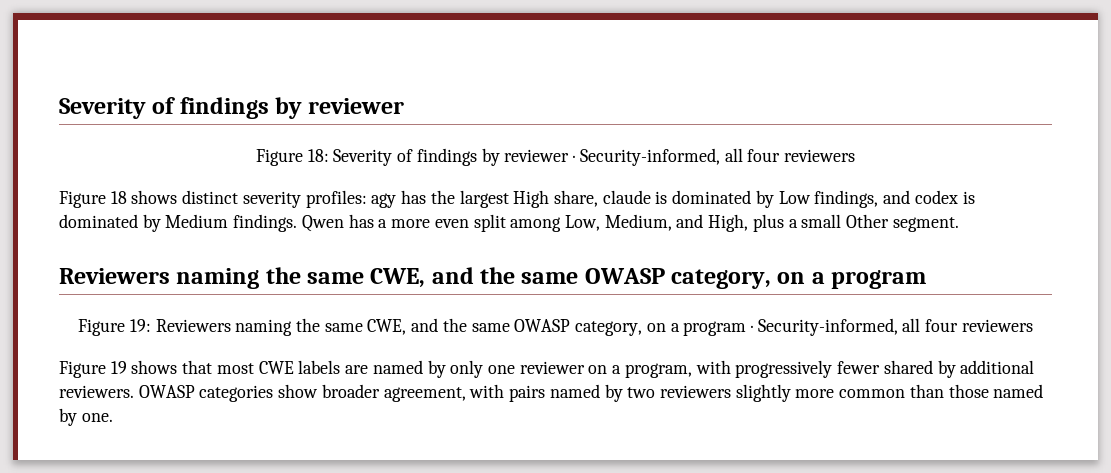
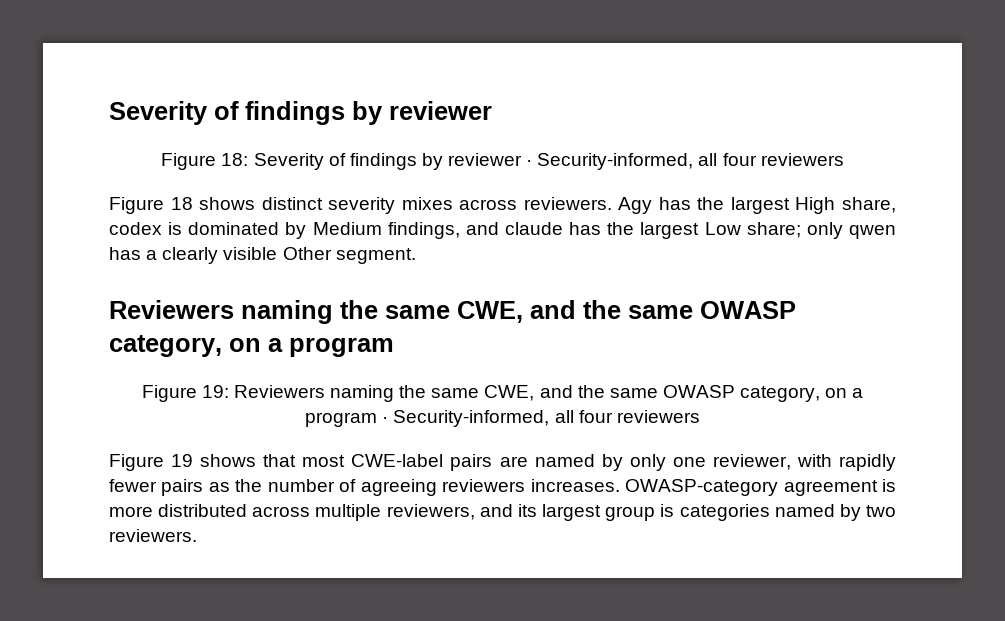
- Figure 18 shows distinct severity profiles: agy has the largest High share, claude is dominated by Low findings, and codex is dominated by Medium findings. Qwen has a more even split among Low, Medium, and High, plus a small Other segment.
+ Figure 18 shows distinct severity mixes across reviewers. Agy has the largest High share, codex is dominated by Medium findings, and claude has the largest Low share; only qwen has a clearly visible Other segment.
- Figure 19 shows that most CWE labels are named by only one reviewer on a program, with progressively fewer shared by additional reviewers. OWASP categories show broader agreement, with pairs named by two reviewers slightly more common than those named by one.
+ Figure 19 shows that most CWE-label pairs are named by only one reviewer, with rapidly fewer pairs as the number of agreeing reviewers increases. OWASP-category agreement is more distributed across multiple reviewers, and its largest group is categories named by two reviewers.

